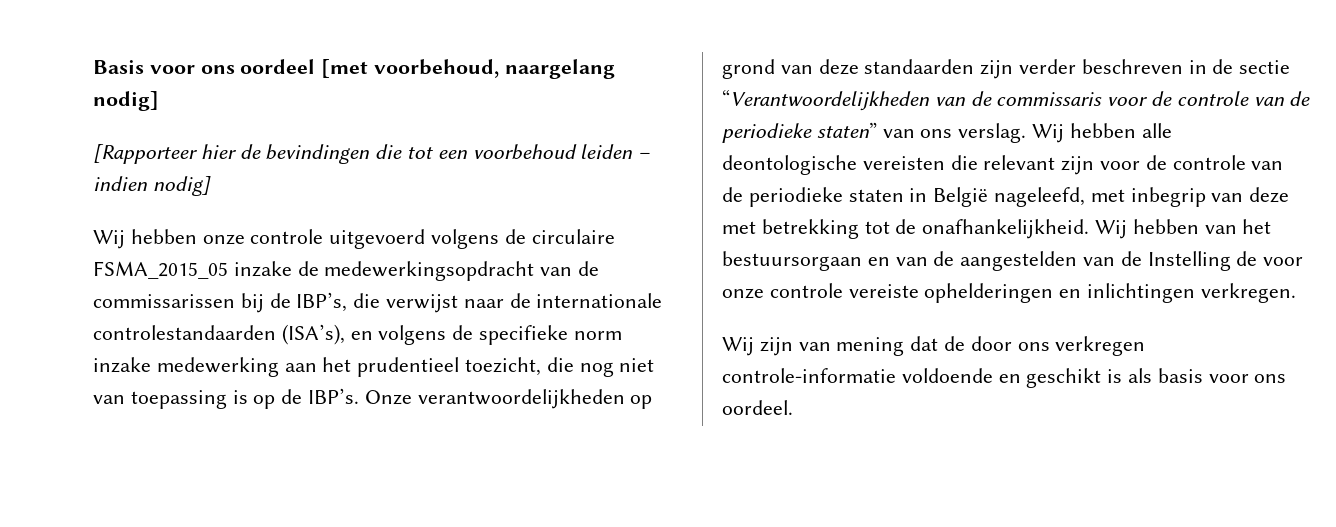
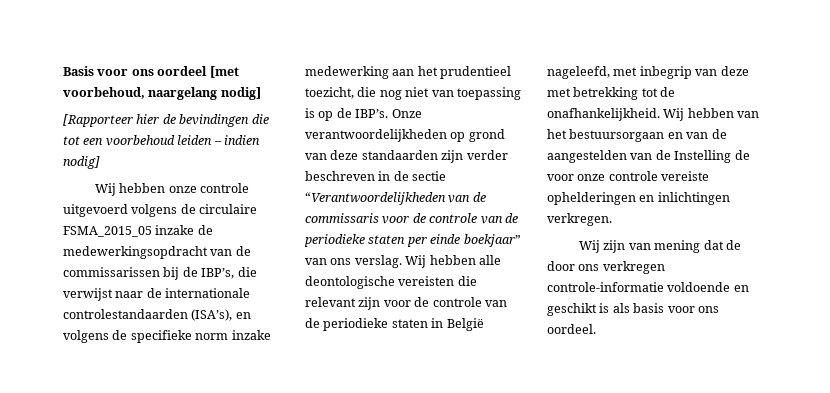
- Onze verantwoordelijkheden op grond van deze standaarden zijn verder beschreven in de sectie “Verantwoordelijkheden van de commissaris voor de controle van de periodieke staten” van ons verslag.
+ Onze verantwoordelijkheden op grond van deze standaarden zijn verder beschreven in de sectie “Verantwoordelijkheden van de commissaris voor de controle van de periodieke staten per einde boekjaar” van ons verslag.

